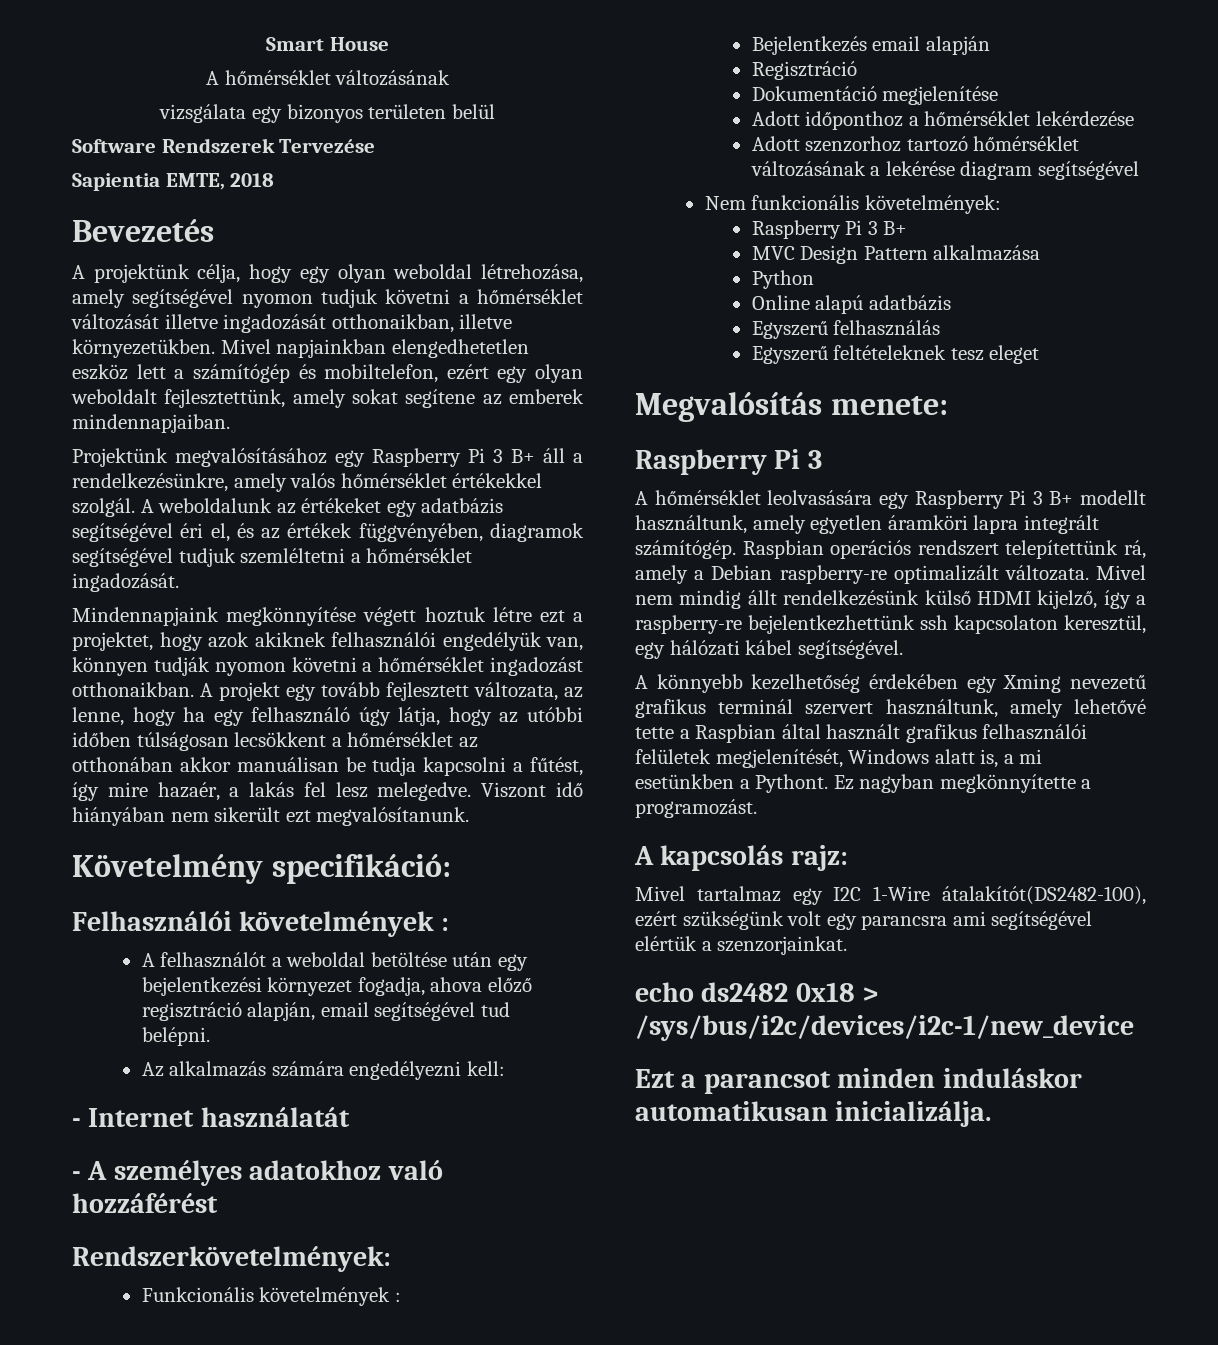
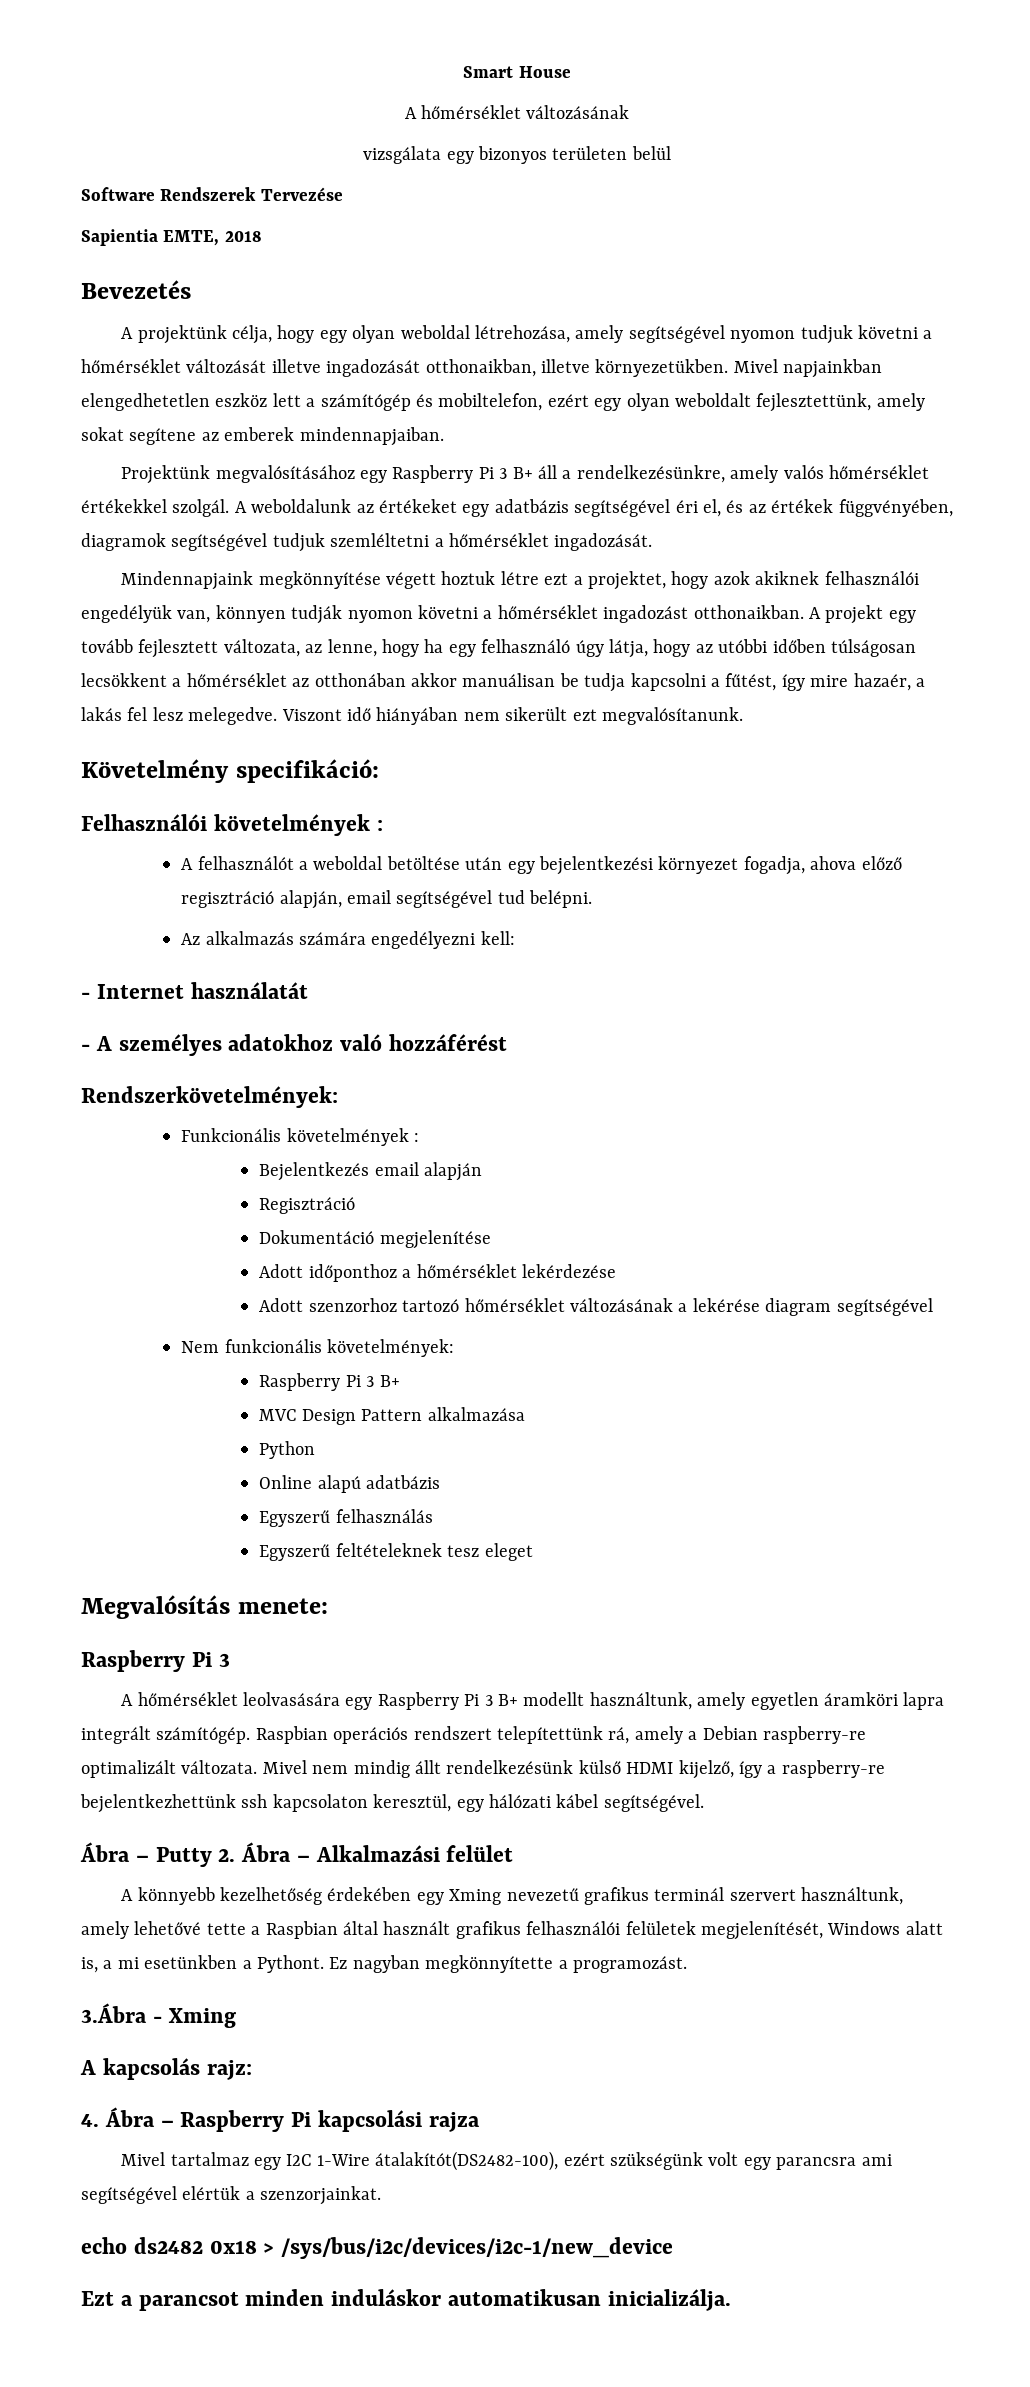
+ Ábra – Putty 2. Ábra – Alkalmazási felület
+ 3.Ábra - Xming
+ 4. Ábra – Raspberry Pi kapcsolási rajza

